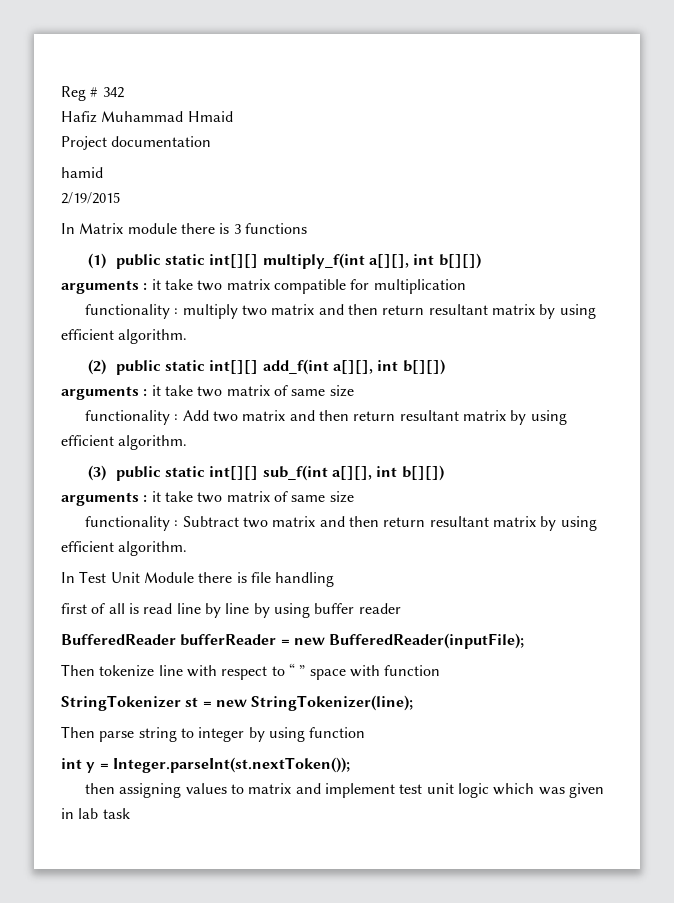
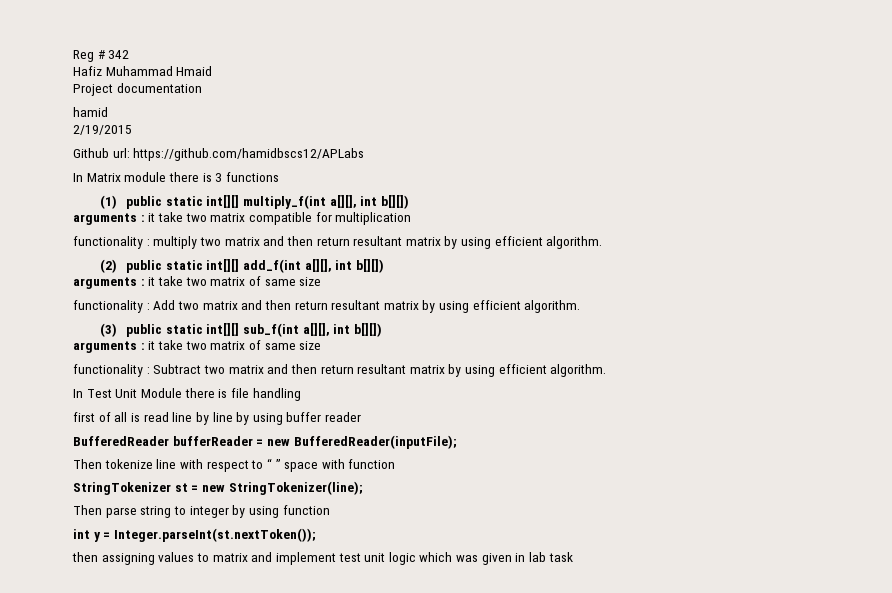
+ Github url: https://github.com/hamidbscs12/APLabs

